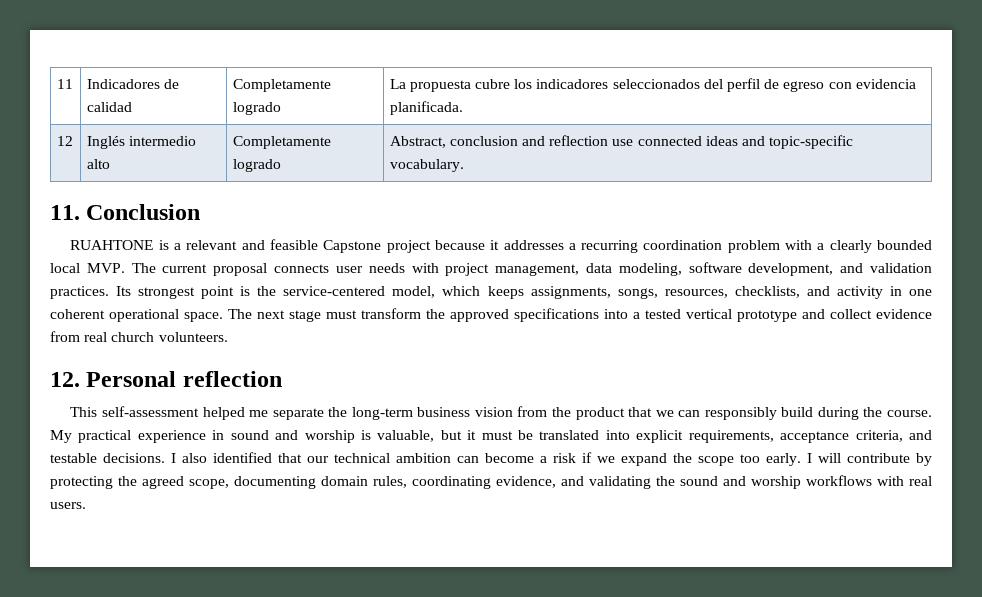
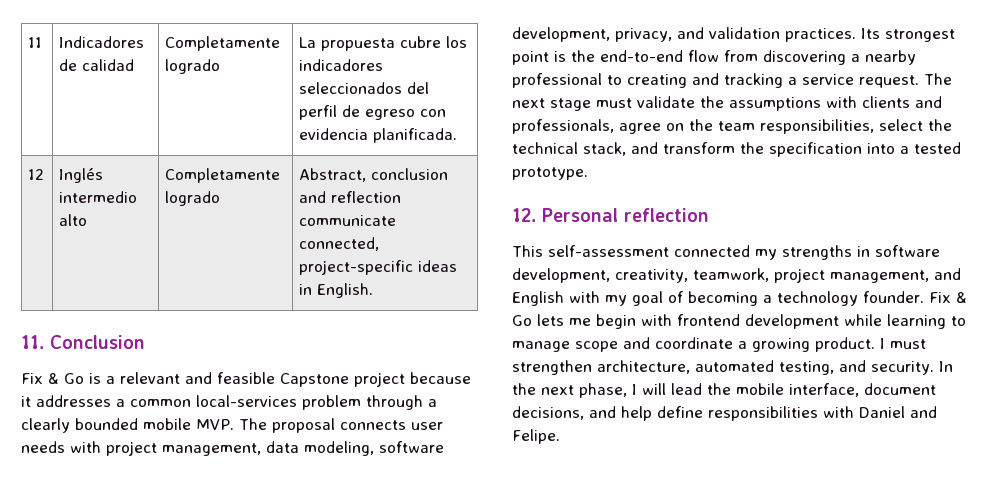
- 12 | Inglés intermedio alto | Completamente logrado | Abstract, conclusion and reflection use connected ideas and topic-specific vocabulary.
+ 12 | Inglés intermedio alto | Completamente logrado | Abstract, conclusion and reflection communicate connected, project-specific ideas in English.
- RUAHTONE is a relevant and feasible Capstone project because it addresses a recurring coordination problem with a clearly bounded local MVP. The current proposal connects user needs with project management, data modeling, software development, and validation practices.
+ Fix & Go is a relevant and feasible Capstone project because it addresses a common local-services problem through a clearly bounded mobile MVP. The proposal connects user needs with project management, data modeling, software development, privacy, and validation practices.
- Its strongest point is the service-centered model, which keeps assignments, songs, resources, checklists, and activity in one coherent operational space. The next stage must transform the approved specifications into a tested vertical prototype and collect evidence from real church volunteers.
+ Its strongest point is the end-to-end flow from discovering a nearby professional to creating and tracking a service request. The next stage must validate the assumptions with clients and professionals, agree on the team responsibilities, select the technical stack, and transform the specification into a tested prototype.
- This self-assessment helped me separate the long-term business vision from the product that we can responsibly build during the course. My practical experience in sound and worship is valuable, but it must be translated into explicit requirements, acceptance criteria, and testable decisions. I also identified that our technical ambition can become a risk if we expand the scope too early. I will contribute by protecting the agreed scope, documenting domain rules, coordinating evidence, and validating the sound and worship workflows with real users.
+ This self-assessment connected my strengths in software development, creativity, teamwork, project management, and English with my goal of becoming a technology founder. Fix & Go lets me begin with frontend development while learning to manage scope and coordinate a growing product. I must strengthen architecture, automated testing, and security. In the next phase, I will lead the mobile interface, document decisions, and help define responsibilities with Daniel and Felipe.

